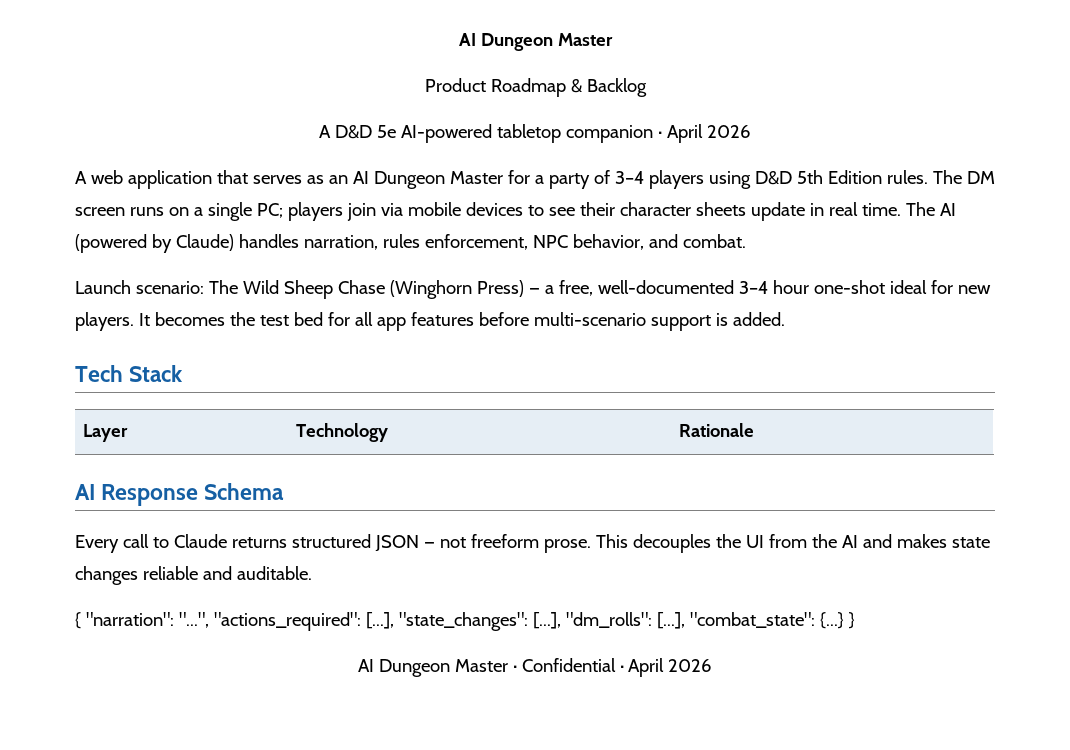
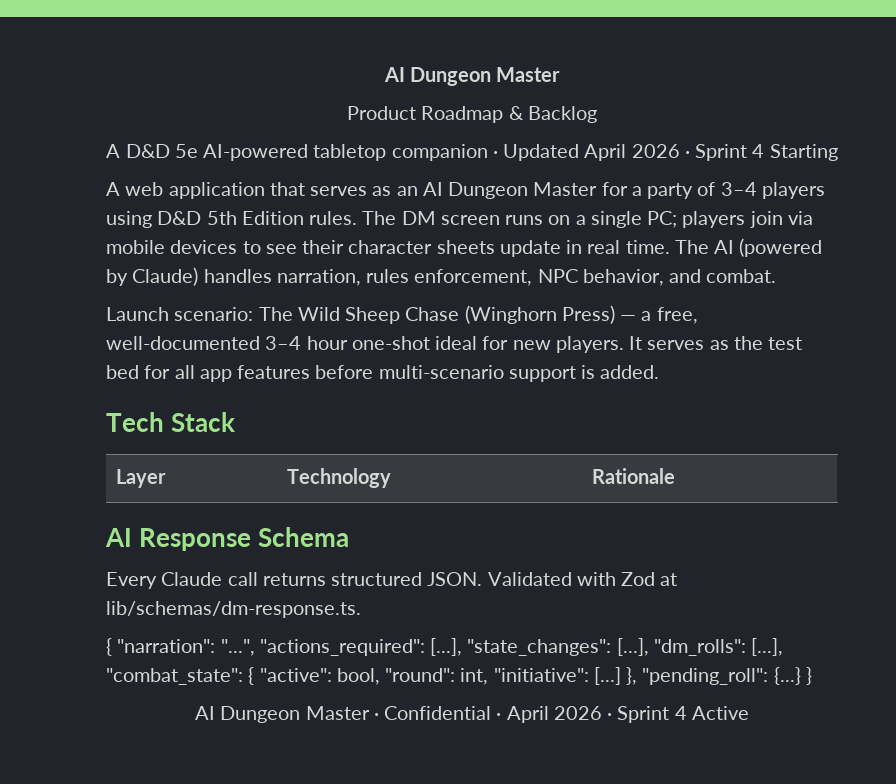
- A D&D 5e AI-powered tabletop companion · April 2026
+ A D&D 5e AI-powered tabletop companion · Updated April 2026 · Sprint 4 Starting
- It becomes the test bed for all app features before multi-scenario support is added.
+ It serves as the test bed for all app features before multi-scenario support is added.
- Every call to Claude returns structured JSON — not freeform prose. This decouples the UI from the AI and makes state changes reliable and auditable.
+ Every Claude call returns structured JSON. Validated with Zod at lib/schemas/dm-response.ts.
- { "narration": "...", "actions_required": [...], "state_changes": [...], "dm_rolls": [...], "combat_state": {...} }
+ { "narration": "...", "actions_required": [...], "state_changes": [...], "dm_rolls": [...], "combat_state": { "active": bool, "round": int, "initiative": [...] }, "pending_roll": {...} }
- AI Dungeon Master · Confidential · April 2026
+ AI Dungeon Master · Confidential · April 2026 · Sprint 4 Active

